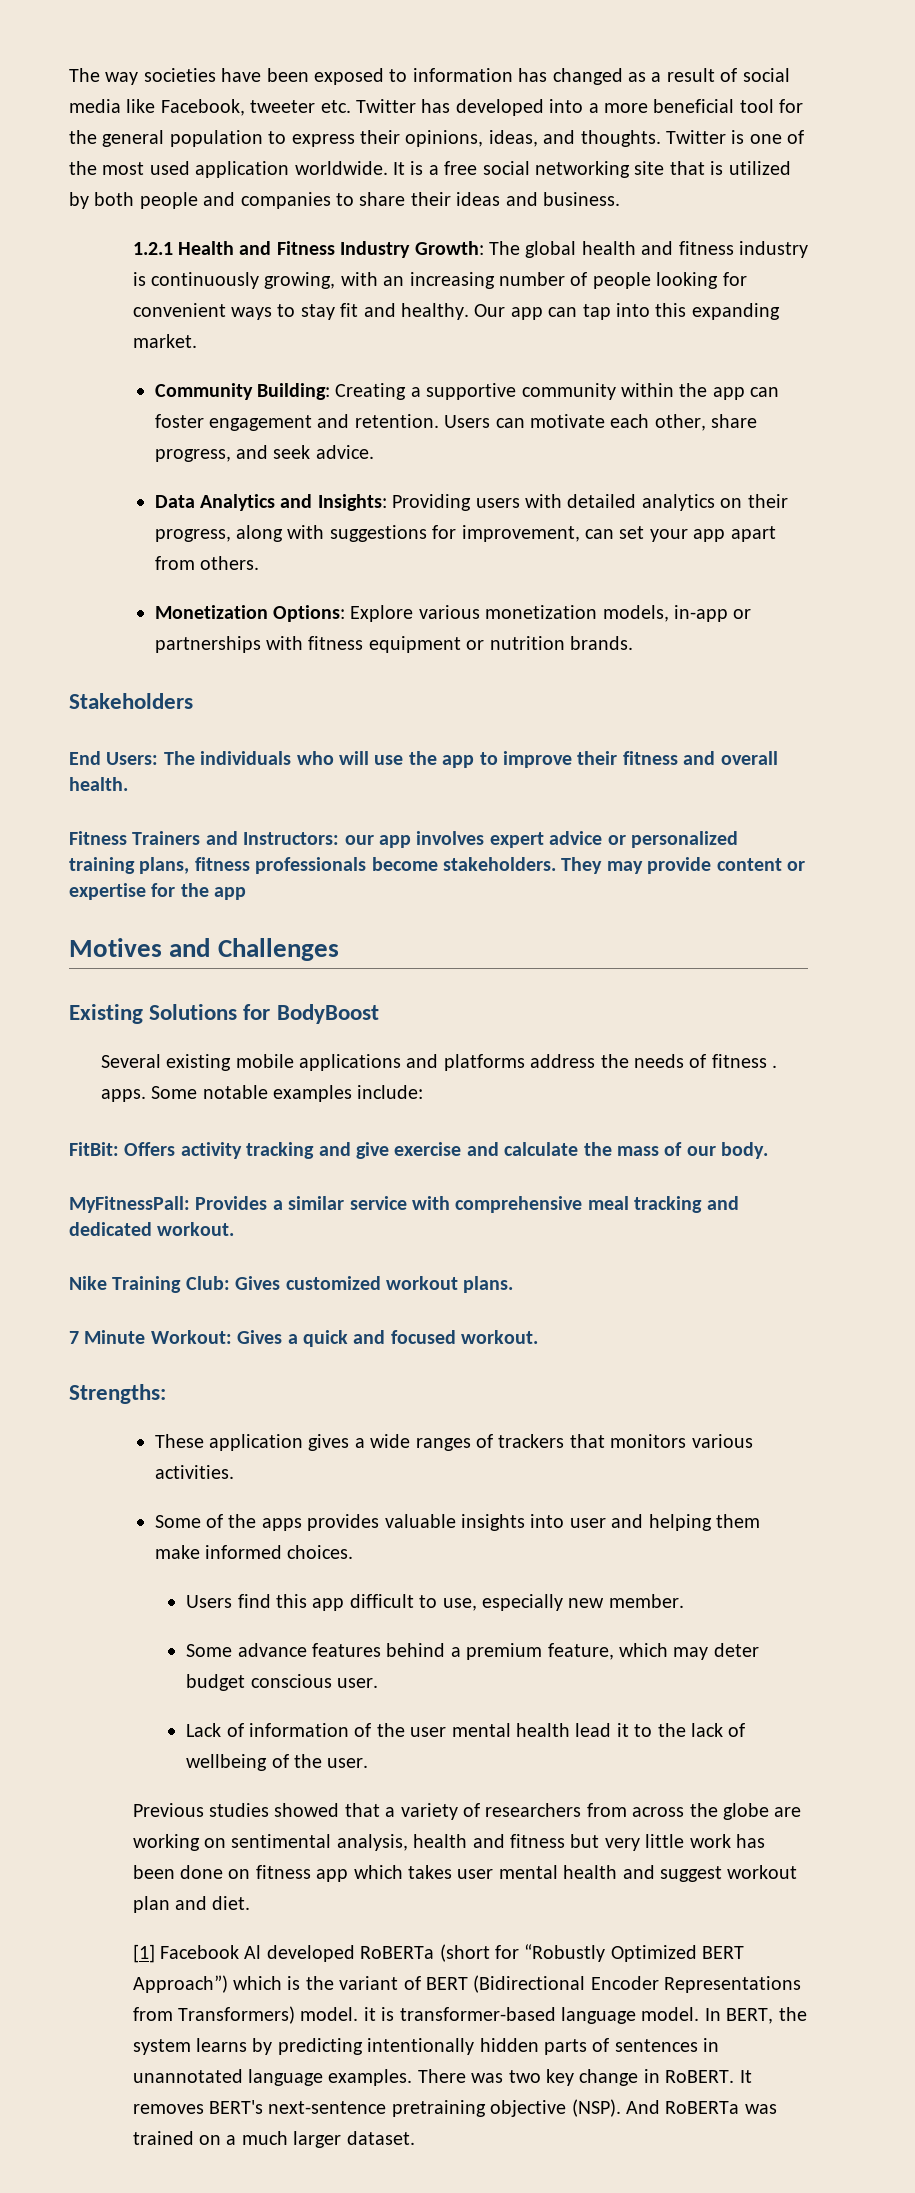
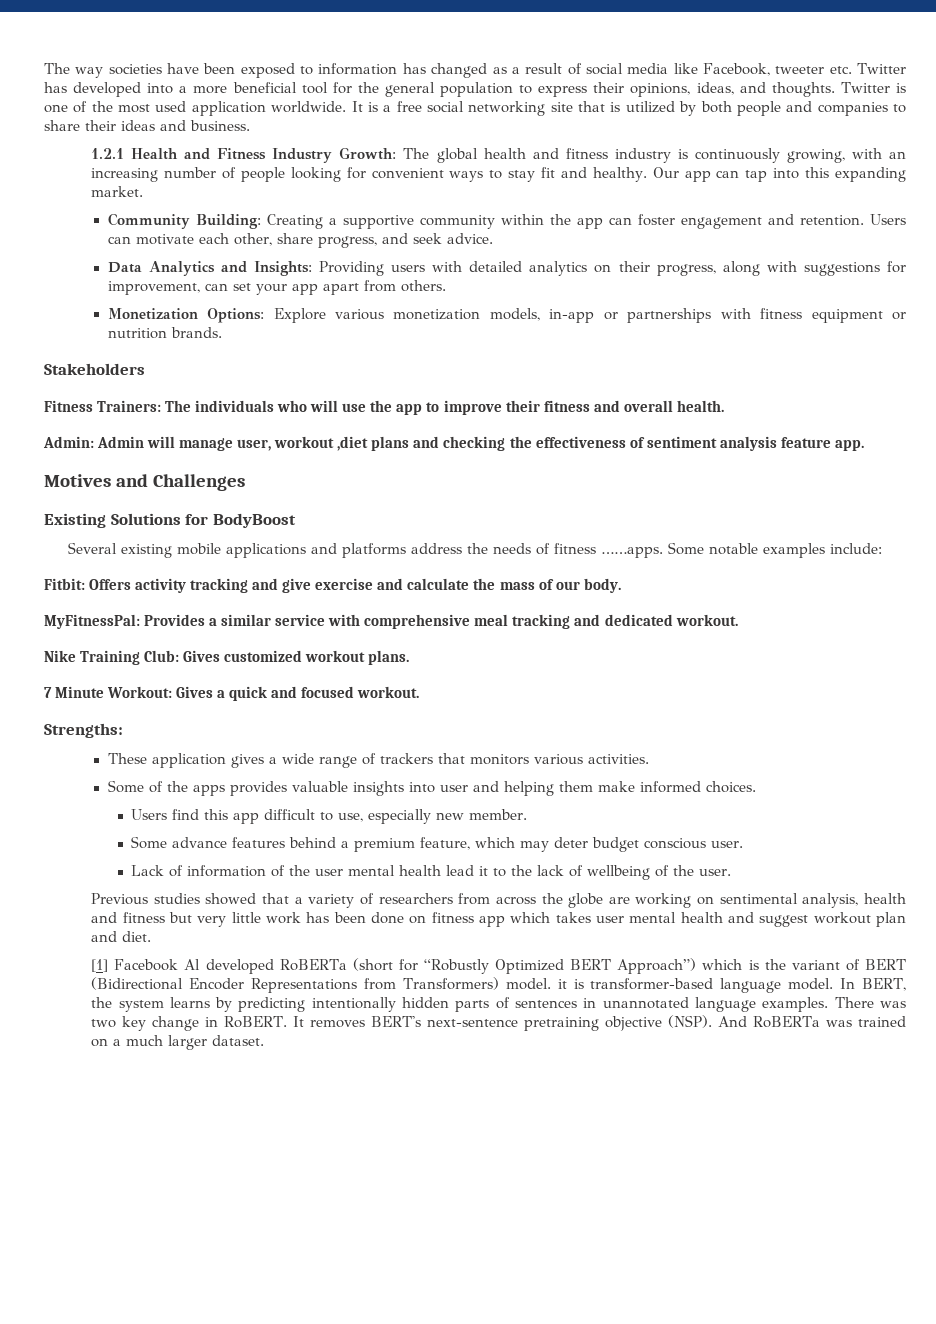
- End Users: The individuals who will use the app to improve their fitness and overall health.
+ Fitness Trainers: The individuals who will use the app to improve their fitness and overall health.
- Fitness Trainers and Instructors: our app involves expert advice or personalized training plans, fitness professionals become stakeholders. They may provide content or expertise for the app
+ Admin: Admin will manage user, workout ,diet plans and checking the effectiveness of sentiment analysis feature app.
- Several existing mobile applications and platforms address the needs of fitness . apps.
+ Several existing mobile applications and platforms address the needs of fitness ……apps.
- FitBit: Offers activity tracking and give exercise and calculate the mass of our body.
+ Fitbit: Offers activity tracking and give exercise and calculate the mass of our body.
- MyFitnessPall: Provides a similar service with comprehensive meal tracking and dedicated workout.
+ MyFitnessPal: Provides a similar service with comprehensive meal tracking and dedicated workout.
- These application gives a wide ranges of trackers that monitors various activities.
+ These application gives a wide range of trackers that monitors various activities.

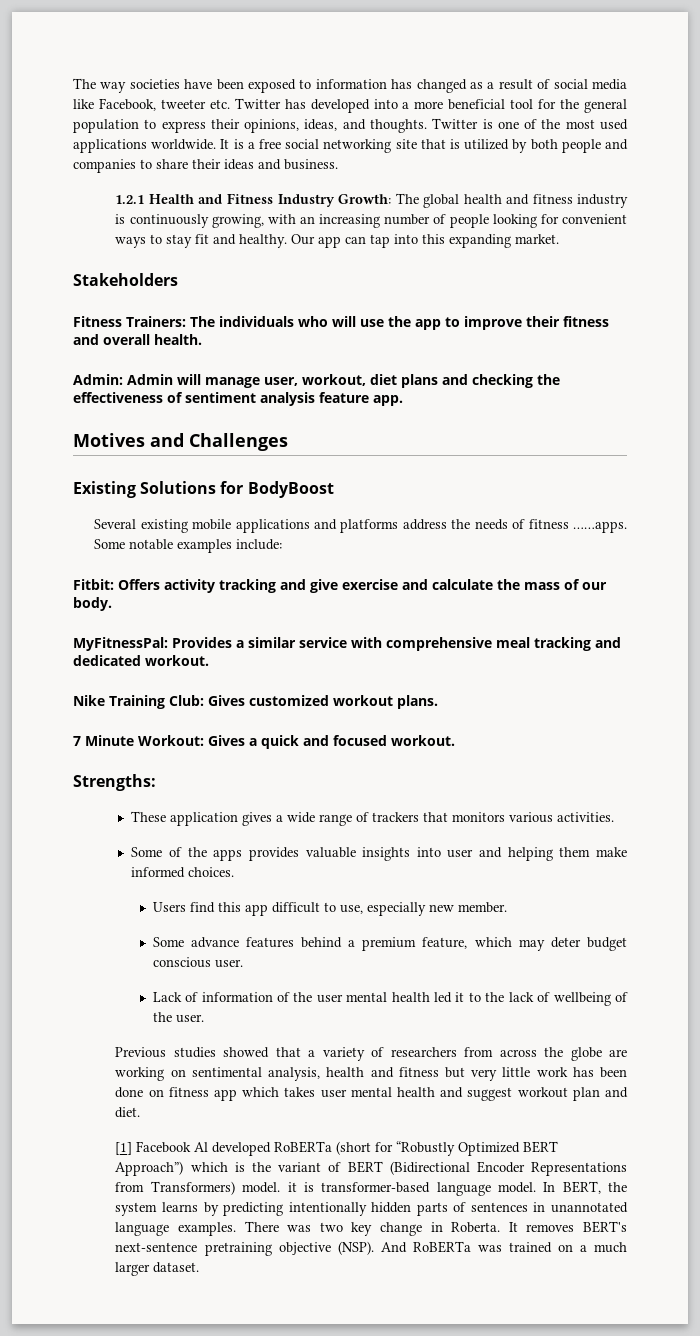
- Twitter is one of the most used application worldwide.
+ Twitter is one of the most used applications worldwide.
- Community Building: Creating a supportive community within the app can foster engagement and retention. Users can motivate each other, share progress, and seek advice.
- Data Analytics and Insights: Providing users with detailed analytics on their progress, along with suggestions for improvement, can set your app apart from others.
- Monetization Options: Explore various monetization models, in-app or partnerships with fitness equipment or nutrition brands.
- Admin: Admin will manage user, workout ,diet plans and checking the effectiveness of sentiment analysis feature app.
+ Admin: Admin will manage user, workout, diet plans and checking the effectiveness of sentiment analysis feature app.
- Lack of information of the user mental health lead it to the lack of wellbeing of the user.
+ Lack of information of the user mental health led it to the lack of wellbeing of the user.
- There was two key change in RoBERT.
+ There was two key change in Roberta.

